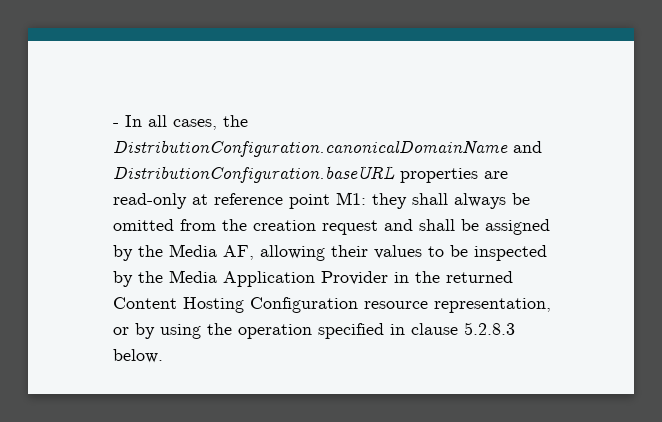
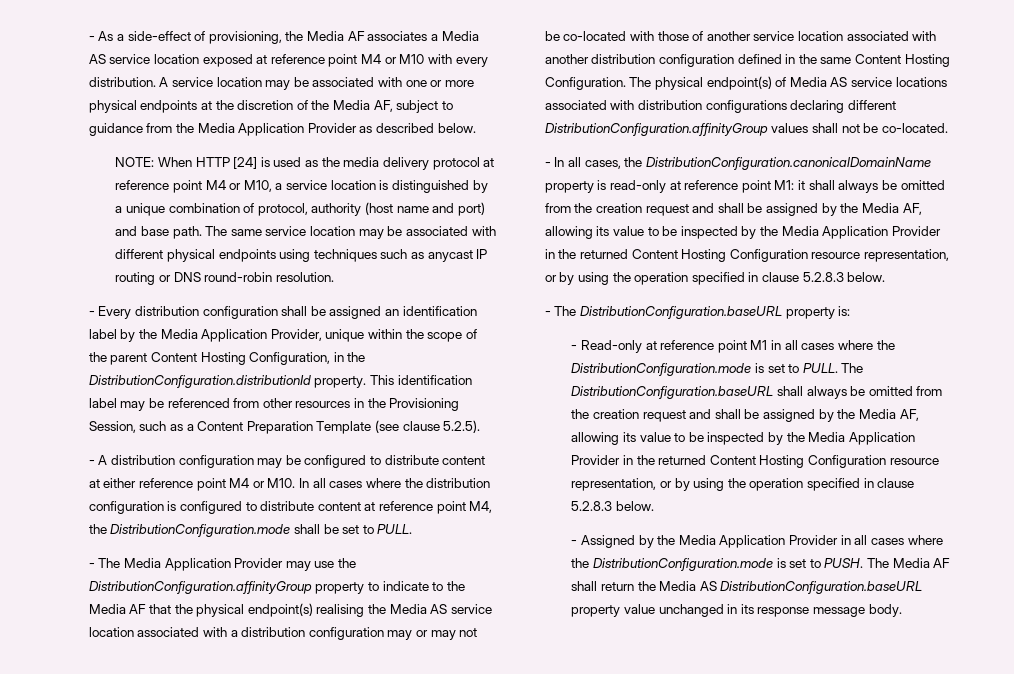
- - In all cases, the DistributionConfiguration.canonicalDomainName and DistributionConfiguration.baseURL properties are read-only at reference point M1: they shall always be omitted from the creation request and shall be assigned by the Media AF, allowing their values to be inspected by the Media Application Provider in the returned Content Hosting Configuration resource representation, or by using the operation specified in clause 5.2.8.3 below.
+ - As a side-effect of provisioning, the Media AF associates a Media AS service location exposed at reference point M4 or M10 with every distribution. A service location may be associated with one or more physical endpoints at the discretion of the Media AF, subject to guidance from the Media Application Provider as described below.
+ NOTE: When HTTP [24] is used as the media delivery protocol at reference point M4 or M10, a service location is distinguished by a unique combination of protocol, authority (host name and port) and base path. The same service location may be associated with different physical endpoints using techniques such as anycast IP routing or DNS round-robin resolution.
+ - Every distribution configuration shall be assigned an identification label by the Media Application Provider, unique within the scope of the parent Content Hosting Configuration, in the DistributionConfiguration.distributionId property. This identification label may be referenced from other resources in the Provisioning Session, such as a Content Preparation Template (see clause 5.2.5).
+ - A distribution configuration may be configured to distribute content at either reference point M4 or M10. In all cases where the distribution configuration is configured to distribute content at reference point M4, the DistributionConfiguration.mode shall be set to PULL.
+ - The Media Application Provider may use the DistributionConfiguration.affinityGroup property to indicate to the Media AF that the physical endpoint(s) realising the Media AS service location associated with a distribution configuration may or may not be co-located with those of another service location associated with another distribution configuration defined in the same Content Hosting Configuration. The physical endpoint(s) of Media AS service locations associated with distribution configurations declaring different DistributionConfiguration.affinityGroup values shall not be co-located.
+ - In all cases, the DistributionConfiguration.canonicalDomainName property is read-only at reference point M1: it shall always be omitted from the creation request and shall be assigned by the Media AF, allowing its value to be inspected by the Media Application Provider in the returned Content Hosting Configuration resource representation, or by using the operation specified in clause 5.2.8.3 below.
+ - The DistributionConfiguration.baseURL property is:
+ - Read-only at reference point M1 in all cases where the DistributionConfiguration.mode is set to PULL. The DistributionConfiguration.baseURL shall always be omitted from the creation request and shall be assigned by the Media AF, allowing its value to be inspected by the Media Application Provider in the returned Content Hosting Configuration resource representation, or by using the operation specified in clause 5.2.8.3 below.
+ - Assigned by the Media Application Provider in all cases where the DistributionConfiguration.mode is set to PUSH. The Media AF shall return the Media AS DistributionConfiguration.baseURL property value unchanged in its response message body.

